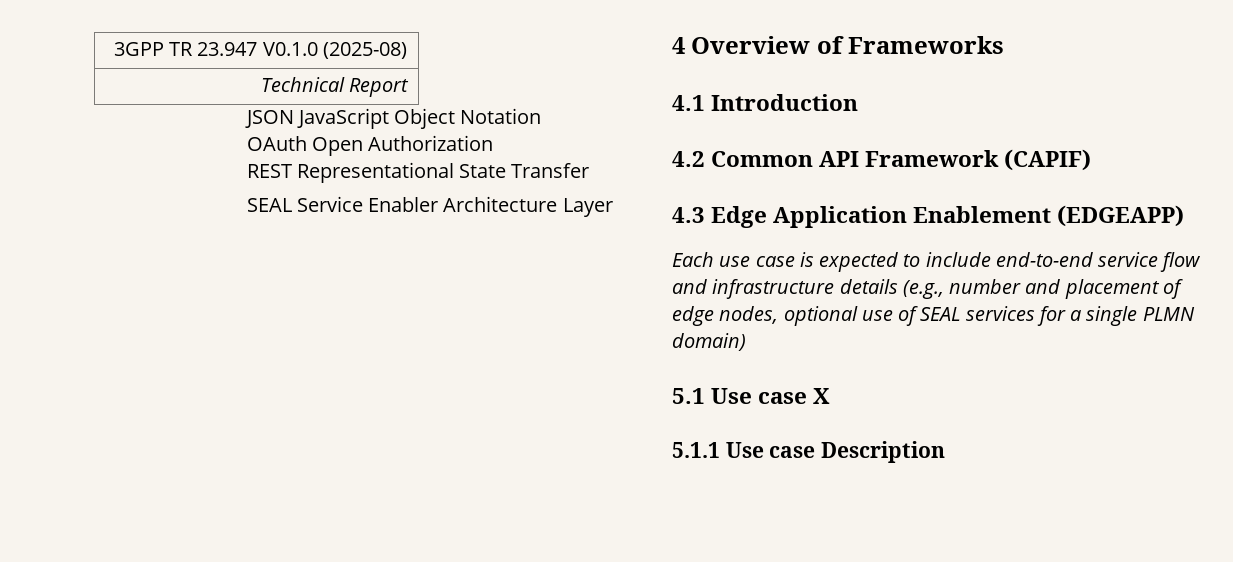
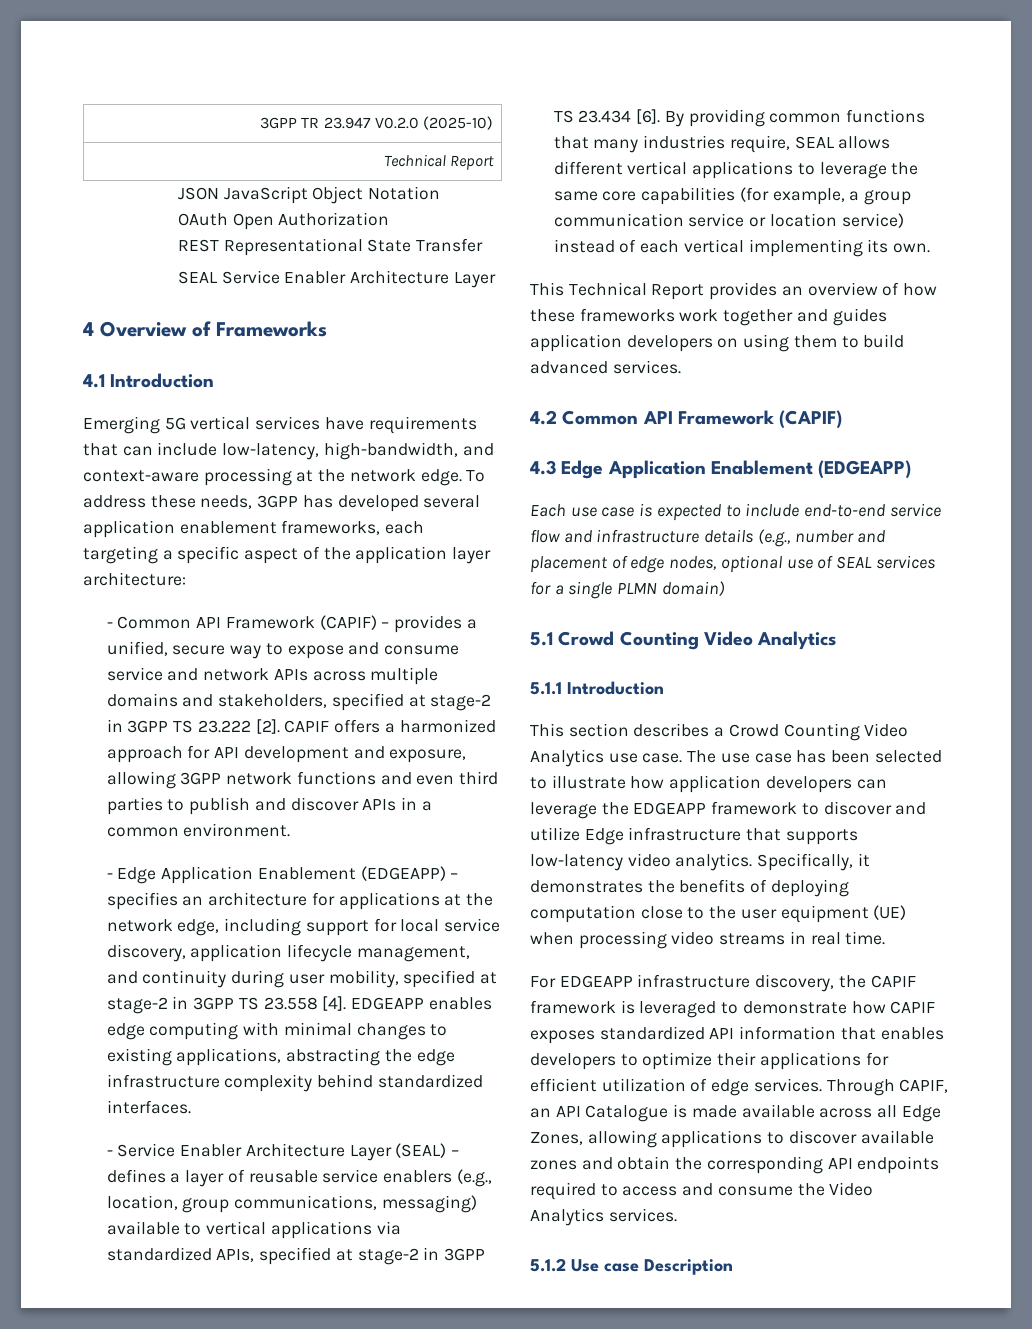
- 3GPP TR 23.947 V0.1.0 (2025-08)
+ 3GPP TR 23.947 V0.2.0 (2025-10)
+ Emerging 5G vertical services have requirements that can include low-latency, high-bandwidth, and context-aware processing at the network edge. To address these needs, 3GPP has developed several application enablement frameworks, each targeting a specific aspect of the application layer architecture:
+ - Common API Framework (CAPIF) – provides a unified, secure way to expose and consume service and network APIs across multiple domains and stakeholders, specified at stage-2 in 3GPP TS 23.222 [2]. CAPIF offers a harmonized approach for API development and exposure, allowing 3GPP network functions and even third parties to publish and discover APIs in a common environment.
+ - Edge Application Enablement (EDGEAPP) – specifies an architecture for applications at the network edge, including support for local service discovery, application lifecycle management, and continuity during user mobility, specified at stage-2 in 3GPP TS 23.558 [4]. EDGEAPP enables edge computing with minimal changes to existing applications, abstracting the edge infrastructure complexity behind standardized interfaces.
+ - Service Enabler Architecture Layer (SEAL) – defines a layer of reusable service enablers (e.g., location, group communications, messaging) available to vertical applications via standardized APIs, specified at stage-2 in 3GPP TS 23.434 [6]. By providing common functions that many industries require, SEAL allows different vertical applications to leverage the same core capabilities (for example, a group communication service or location service) instead of each vertical implementing its own.
+ This Technical Report provides an overview of how these frameworks work together and guides application developers on using them to build advanced services.
- 5.1 Use case X
- 5.1.1 Use case Description
+ 5.1 Crowd Counting Video Analytics
+ 5.1.1 Introduction
+ This section describes a Crowd Counting Video Analytics use case. The use case has been selected to illustrate how application developers can leverage the EDGEAPP framework to discover and utilize Edge infrastructure that supports low-latency video analytics. Specifically, it demonstrates the benefits of deploying computation close to the user equipment (UE) when processing video streams in real time.
+ For EDGEAPP infrastructure discovery, the CAPIF framework is leveraged to demonstrate how CAPIF exposes standardized API information that enables developers to optimize their applications for efficient utilization of edge services. Through CAPIF, an API Catalogue is made available across all Edge Zones, allowing applications to discover available zones and obtain the corresponding API endpoints required to access and consume the Video Analytics services.
+ 5.1.2 Use case Description

